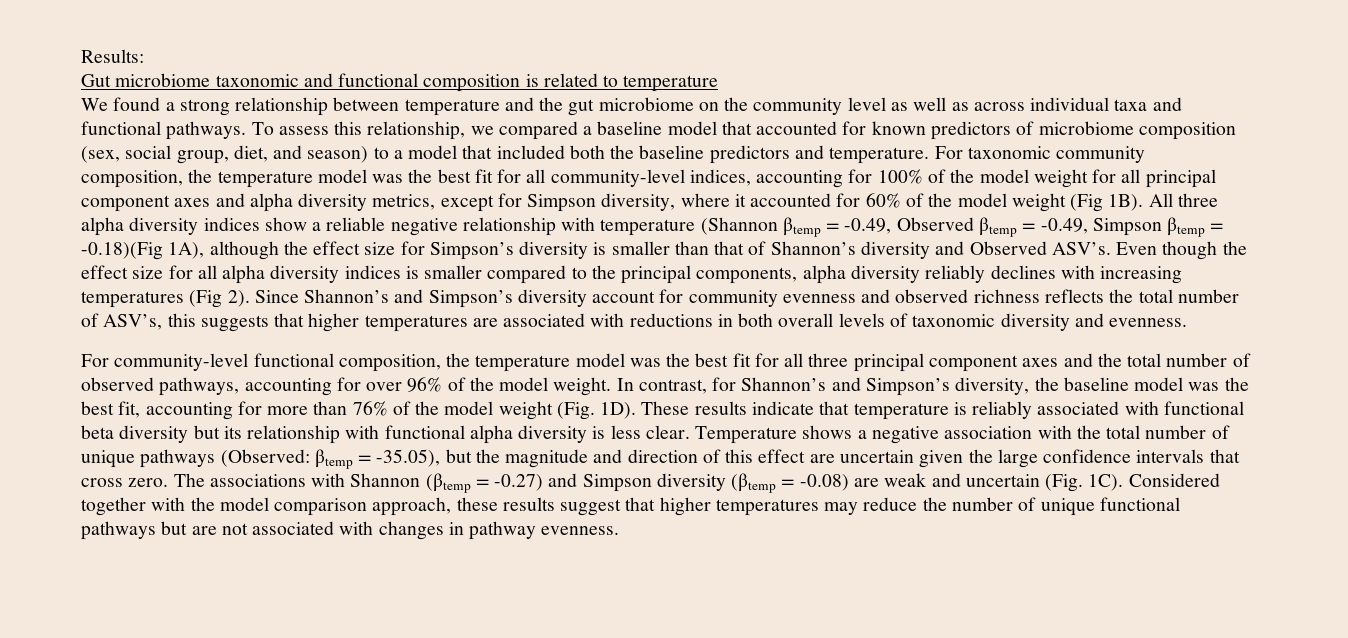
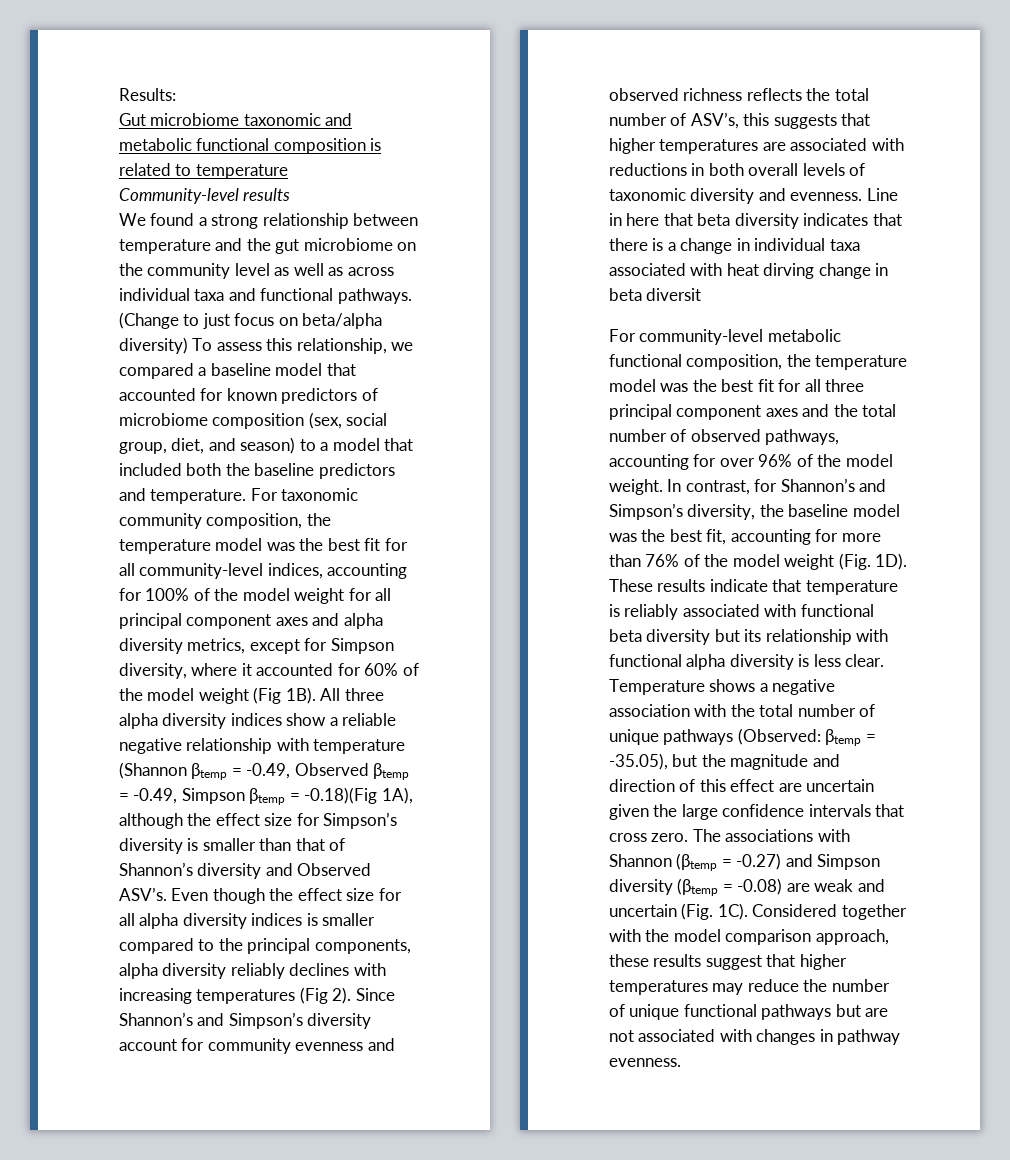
- Gut microbiome taxonomic and functional composition is related to temperature
+ Gut microbiome taxonomic and metabolic functional composition is related to temperature
+ Community-level results
- To assess this relationship, we compared a baseline model that accounted for known predictors of microbiome composition (sex, social group, diet, and season) to a model that included both the baseline predictors and temperature.
+ (Change to just focus on beta/alpha diversity) To assess this relationship, we compared a baseline model that accounted for known predictors of microbiome composition (sex, social group, diet, and season) to a model that included both the baseline predictors and temperature.
+ Line in here that beta diversity indicates that there is a change in individual taxa associated with heat dirving change in beta diversit
- For community-level functional composition, the temperature model was the best fit for all three principal component axes and the total number of observed pathways, accounting for over 96% of the model weight.
+ For community-level metabolic functional composition, the temperature model was the best fit for all three principal component axes and the total number of observed pathways, accounting for over 96% of the model weight.

